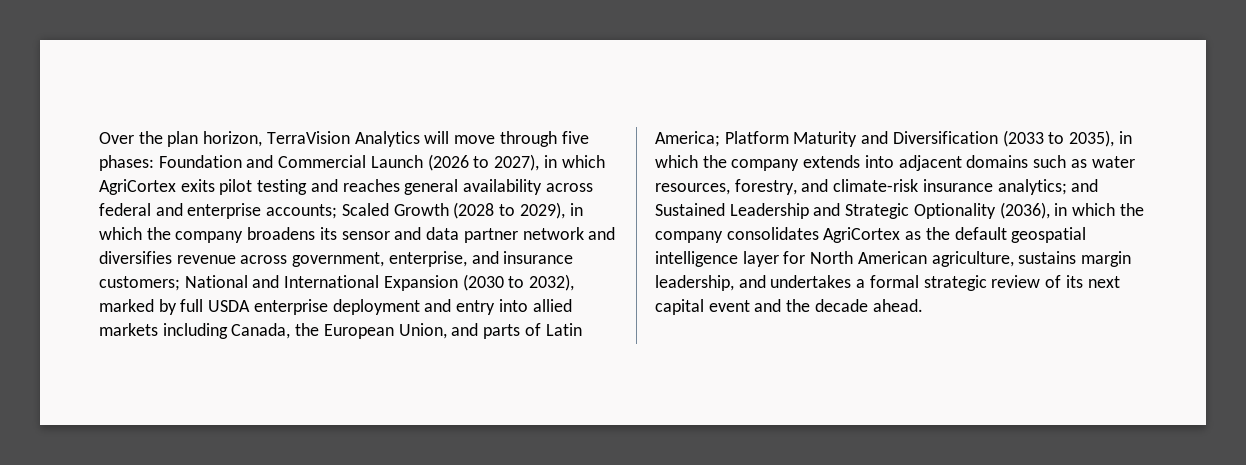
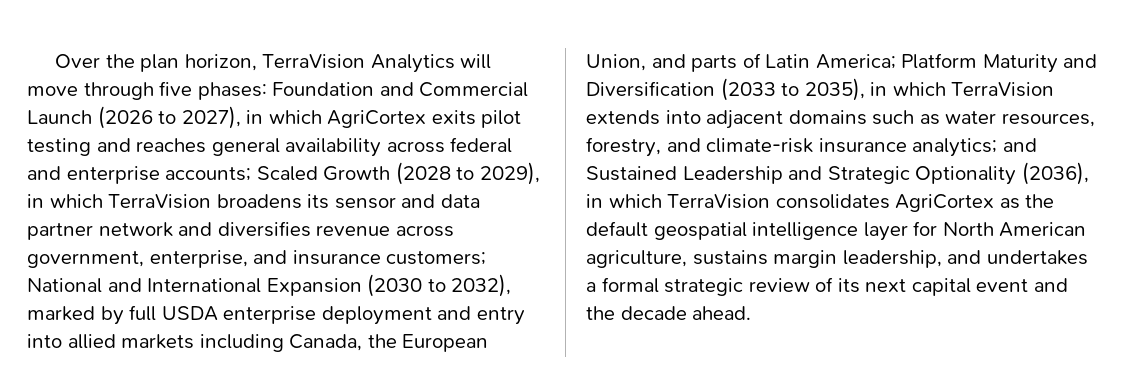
- Scaled Growth (2028 to 2029), in which the company broadens its sensor and data partner network and diversifies revenue across government, enterprise, and insurance customers;
+ Scaled Growth (2028 to 2029), in which TerraVision broadens its sensor and data partner network and diversifies revenue across government, enterprise, and insurance customers;
- Platform Maturity and Diversification (2033 to 2035), in which the company extends into adjacent domains such as water resources, forestry, and climate-risk insurance analytics;
+ Platform Maturity and Diversification (2033 to 2035), in which TerraVision extends into adjacent domains such as water resources, forestry, and climate-risk insurance analytics;
- and Sustained Leadership and Strategic Optionality (2036), in which the company consolidates AgriCortex as the default geospatial intelligence layer for North American agriculture, sustains margin leadership, and undertakes a formal strategic review of its next capital event and the decade ahead.
+ and Sustained Leadership and Strategic Optionality (2036), in which TerraVision consolidates AgriCortex as the default geospatial intelligence layer for North American agriculture, sustains margin leadership, and undertakes a formal strategic review of its next capital event and the decade ahead.

